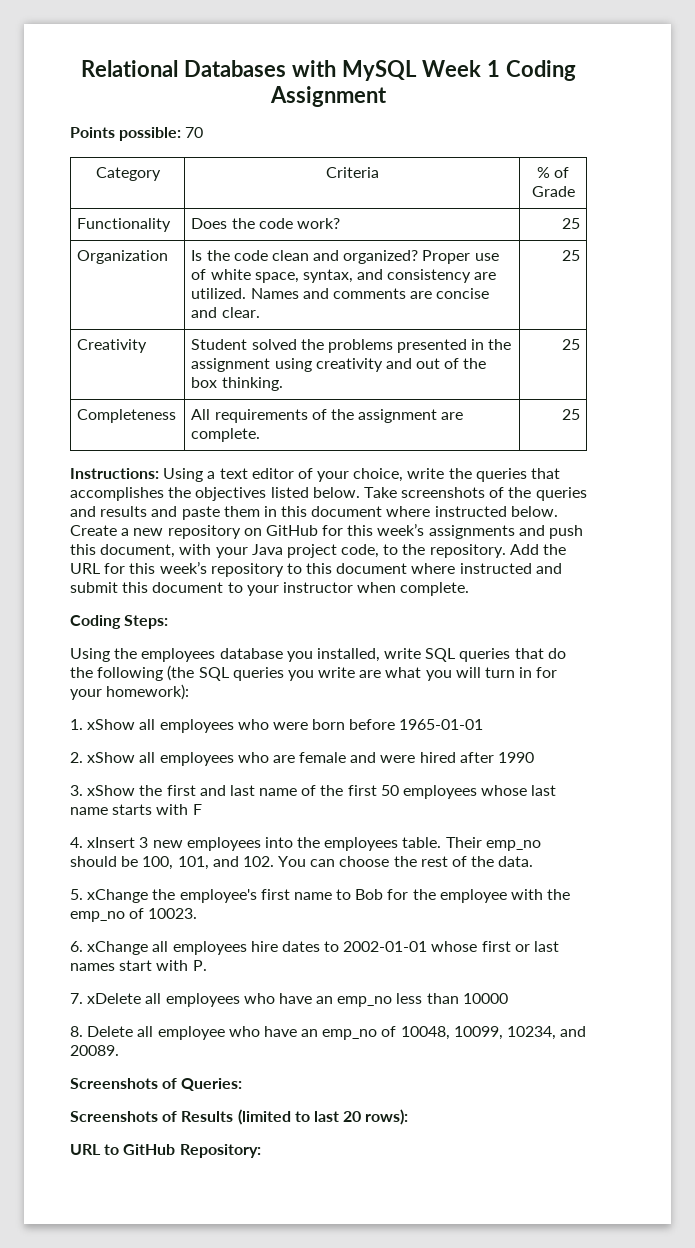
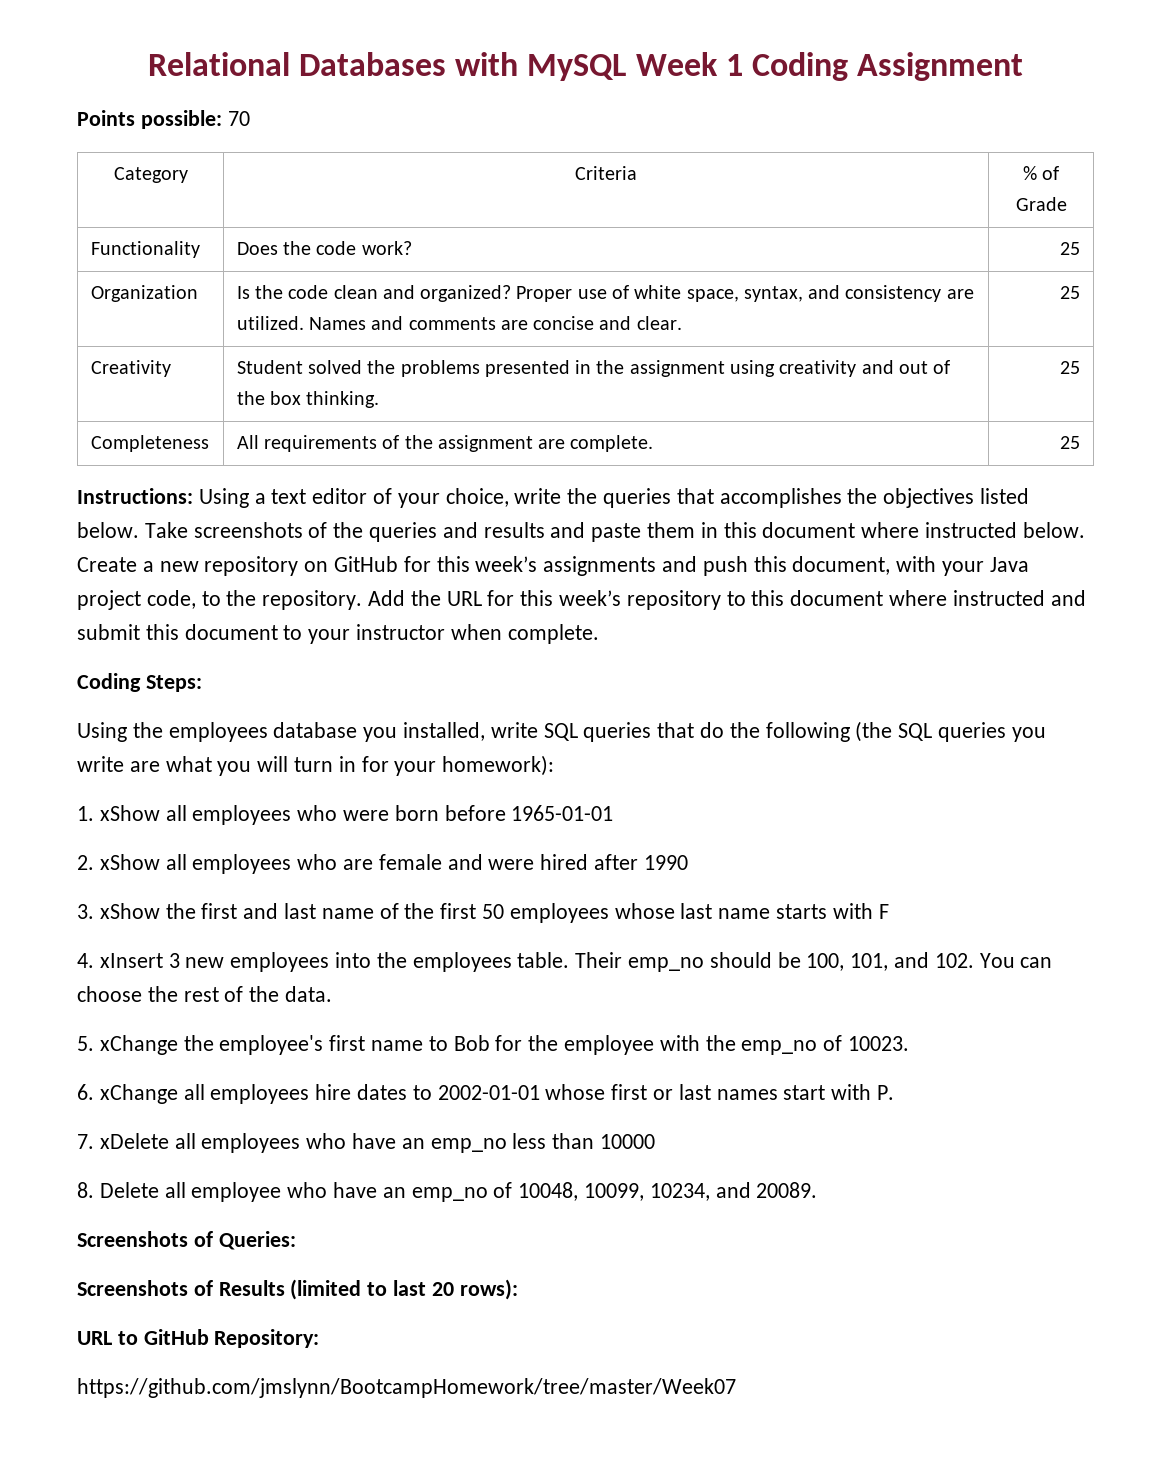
+ https://github.com/jmslynn/BootcampHomework/tree/master/Week07

